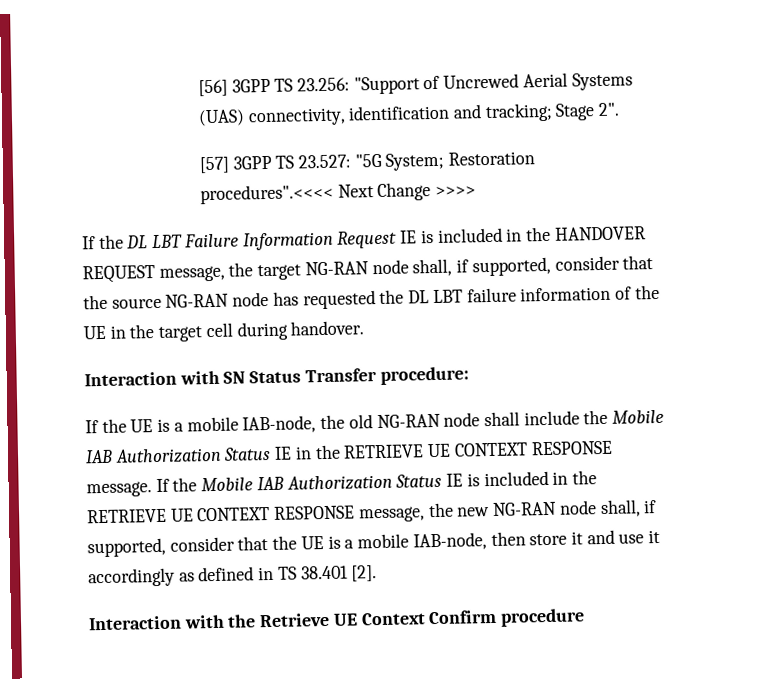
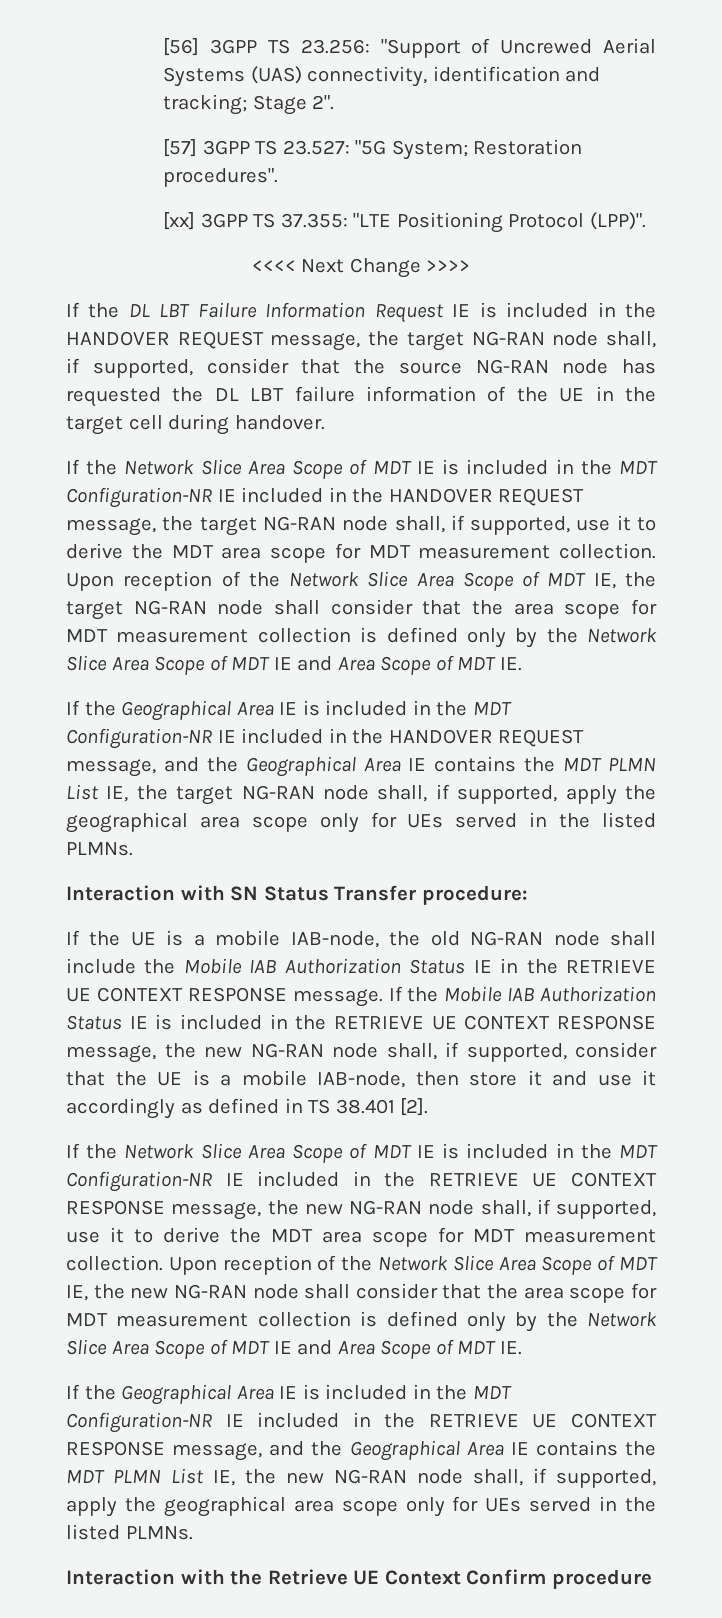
- [57] 3GPP TS 23.527: "5G System; Restoration procedures".<<<< Next Change >>>>
+ [57] 3GPP TS 23.527: "5G System; Restoration procedures".
+ [xx] 3GPP TS 37.355: "LTE Positioning Protocol (LPP)".
+ <<<< Next Change >>>>
+ If the Network Slice Area Scope of MDT IE is included in the MDT Configuration-NR IE included in the HANDOVER REQUEST message, the target NG-RAN node shall, if supported, use it to derive the MDT area scope for MDT measurement collection. Upon reception of the Network Slice Area Scope of MDT IE, the target NG-RAN node shall consider that the area scope for MDT measurement collection is defined only by the Network Slice Area Scope of MDT IE and Area Scope of MDT IE.
+ If the Geographical Area IE is included in the MDT Configuration-NR IE included in the HANDOVER REQUEST message, and the Geographical Area IE contains the MDT PLMN List IE, the target NG-RAN node shall, if supported, apply the geographical area scope only for UEs served in the listed PLMNs.
+ If the Network Slice Area Scope of MDT IE is included in the MDT Configuration-NR IE included in the RETRIEVE UE CONTEXT RESPONSE message, the new NG-RAN node shall, if supported, use it to derive the MDT area scope for MDT measurement collection. Upon reception of the Network Slice Area Scope of MDT IE, the new NG-RAN node shall consider that the area scope for MDT measurement collection is defined only by the Network Slice Area Scope of MDT IE and Area Scope of MDT IE.
+ If the Geographical Area IE is included in the MDT Configuration-NR IE included in the RETRIEVE UE CONTEXT RESPONSE message, and the Geographical Area IE contains the MDT PLMN List IE, the new NG-RAN node shall, if supported, apply the geographical area scope only for UEs served in the listed PLMNs.

